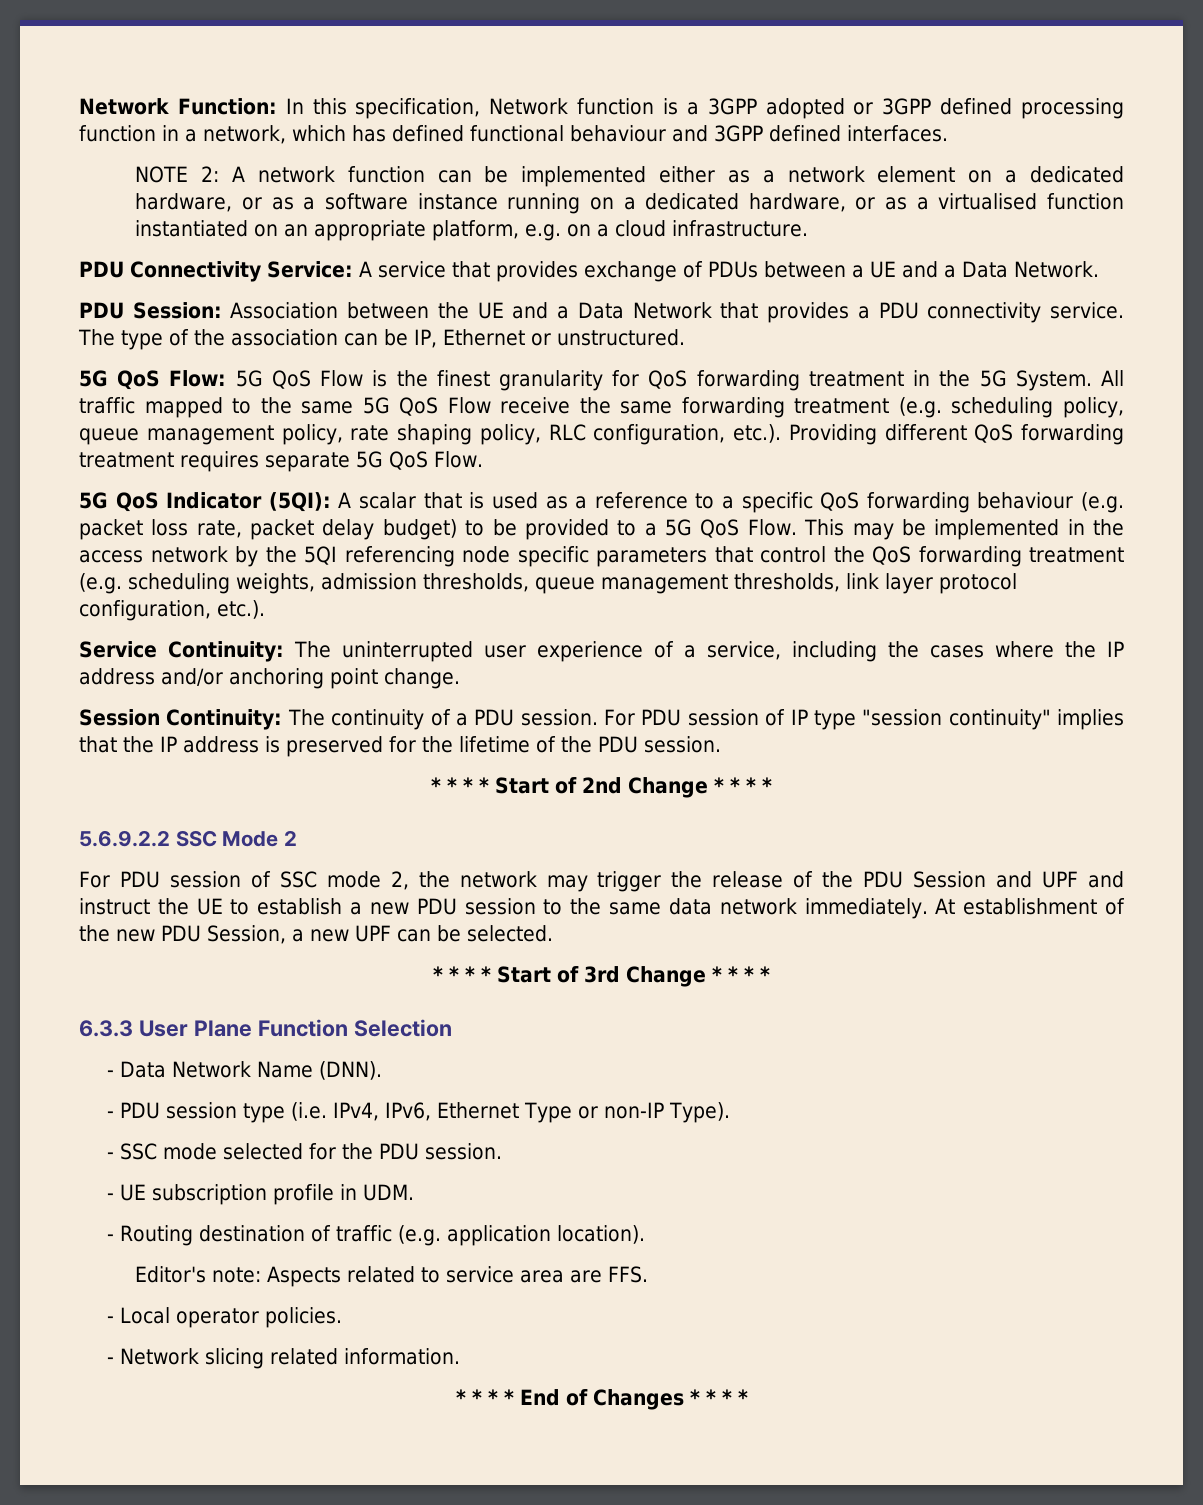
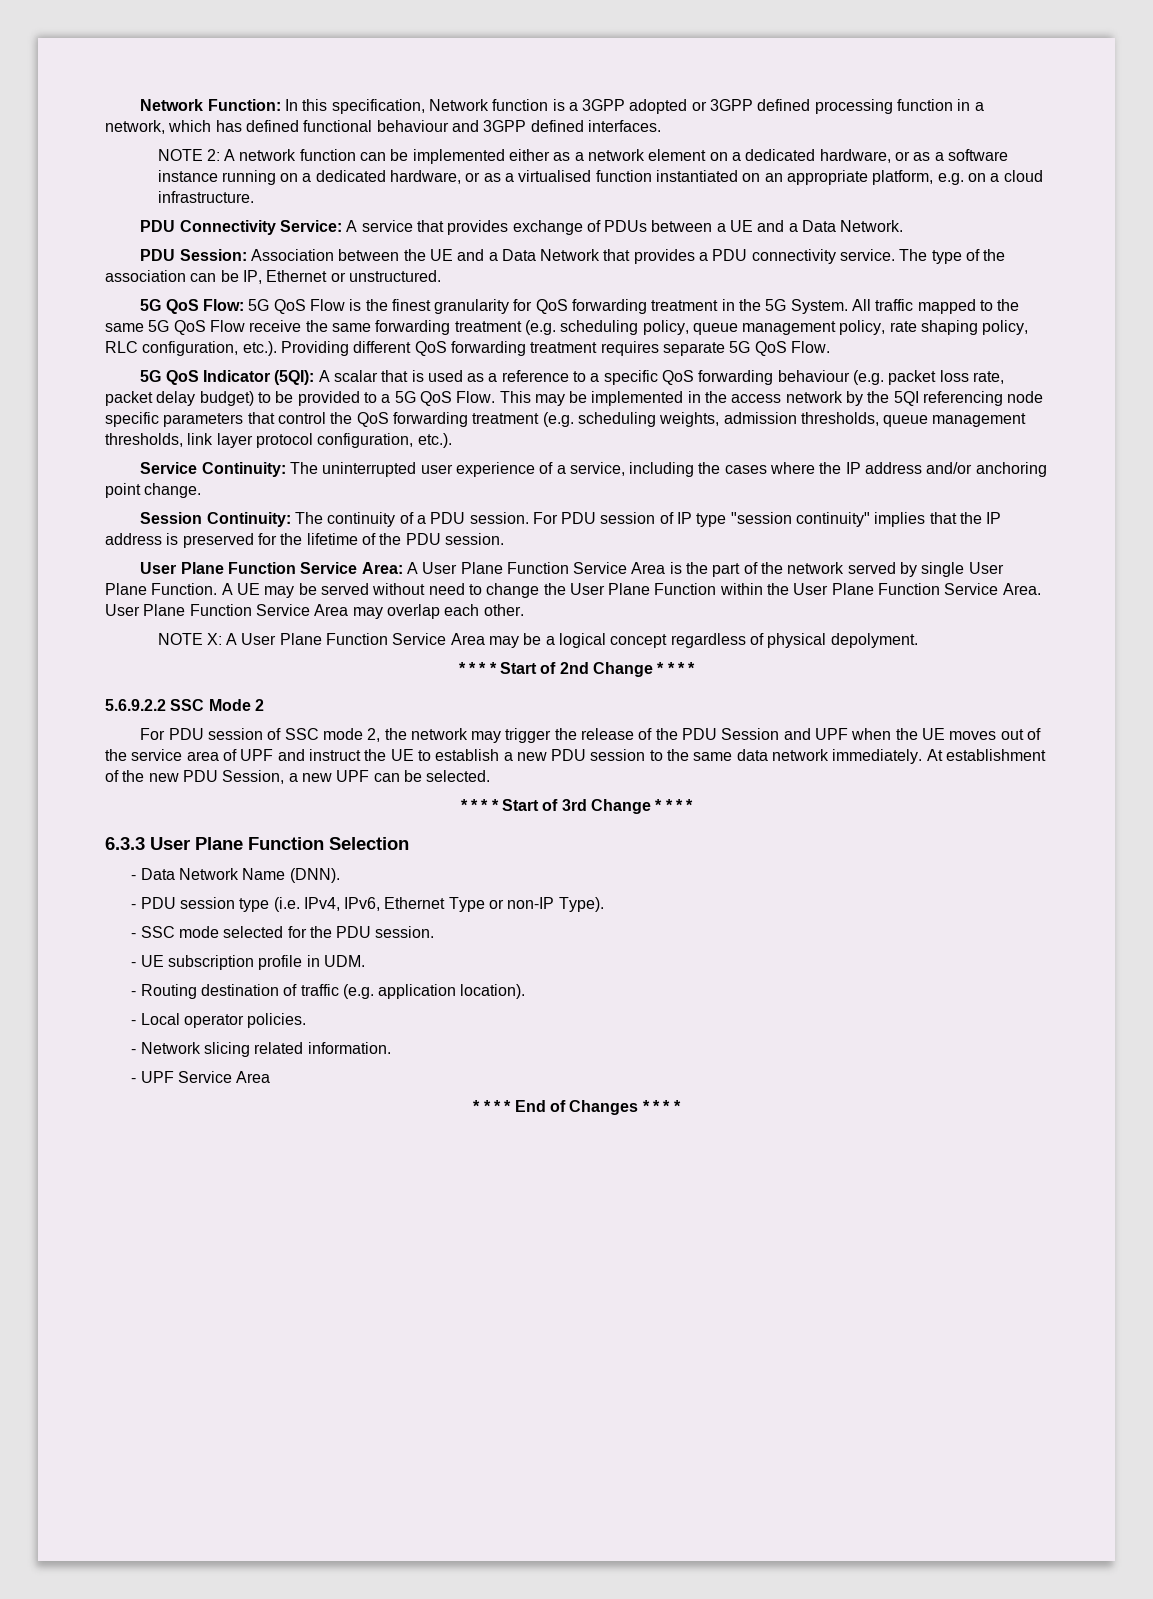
+ User Plane Function Service Area: A User Plane Function Service Area is the part of the network served by single User Plane Function. A UE may be served without need to change the User Plane Function within the User Plane Function Service Area. User Plane Function Service Area may overlap each other.
+ NOTE X: A User Plane Function Service Area may be a logical concept regardless of physical depolyment.
- For PDU session of SSC mode 2, the network may trigger the release of the PDU Session and UPF and instruct the UE to establish a new PDU session to the same data network immediately.
+ For PDU session of SSC mode 2, the network may trigger the release of the PDU Session and UPF when the UE moves out of the service area of UPF and instruct the UE to establish a new PDU session to the same data network immediately.
- Editor's note: Aspects related to service area are FFS.
+ - UPF Service Area

